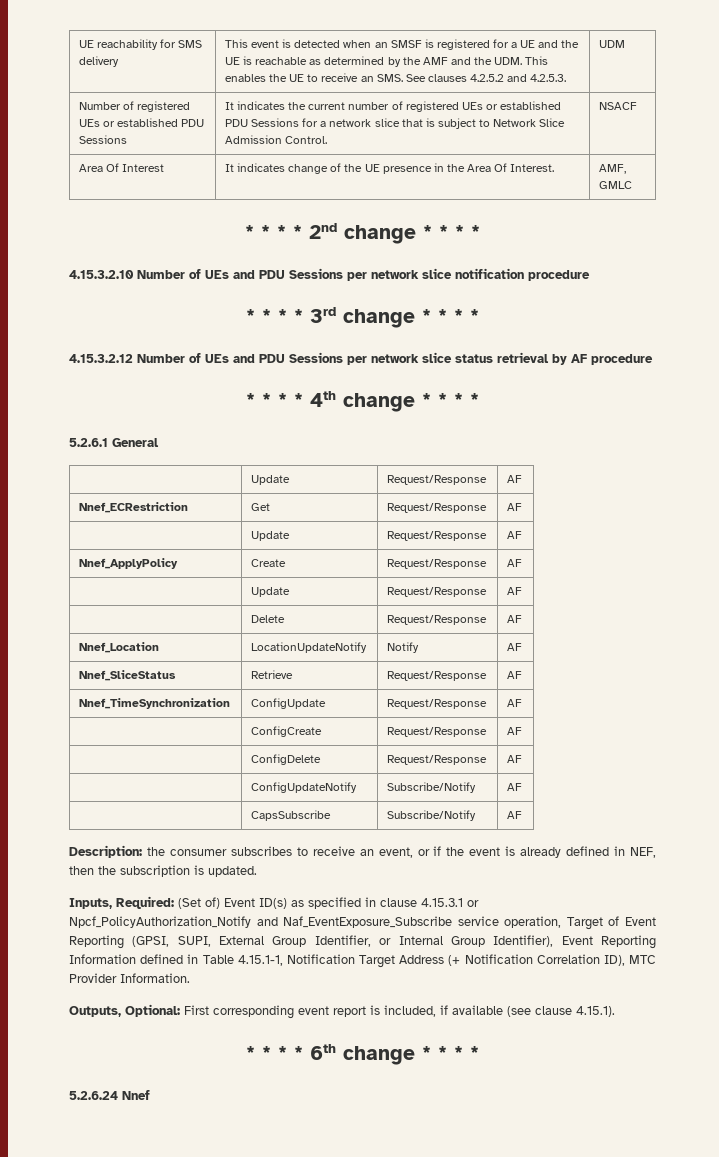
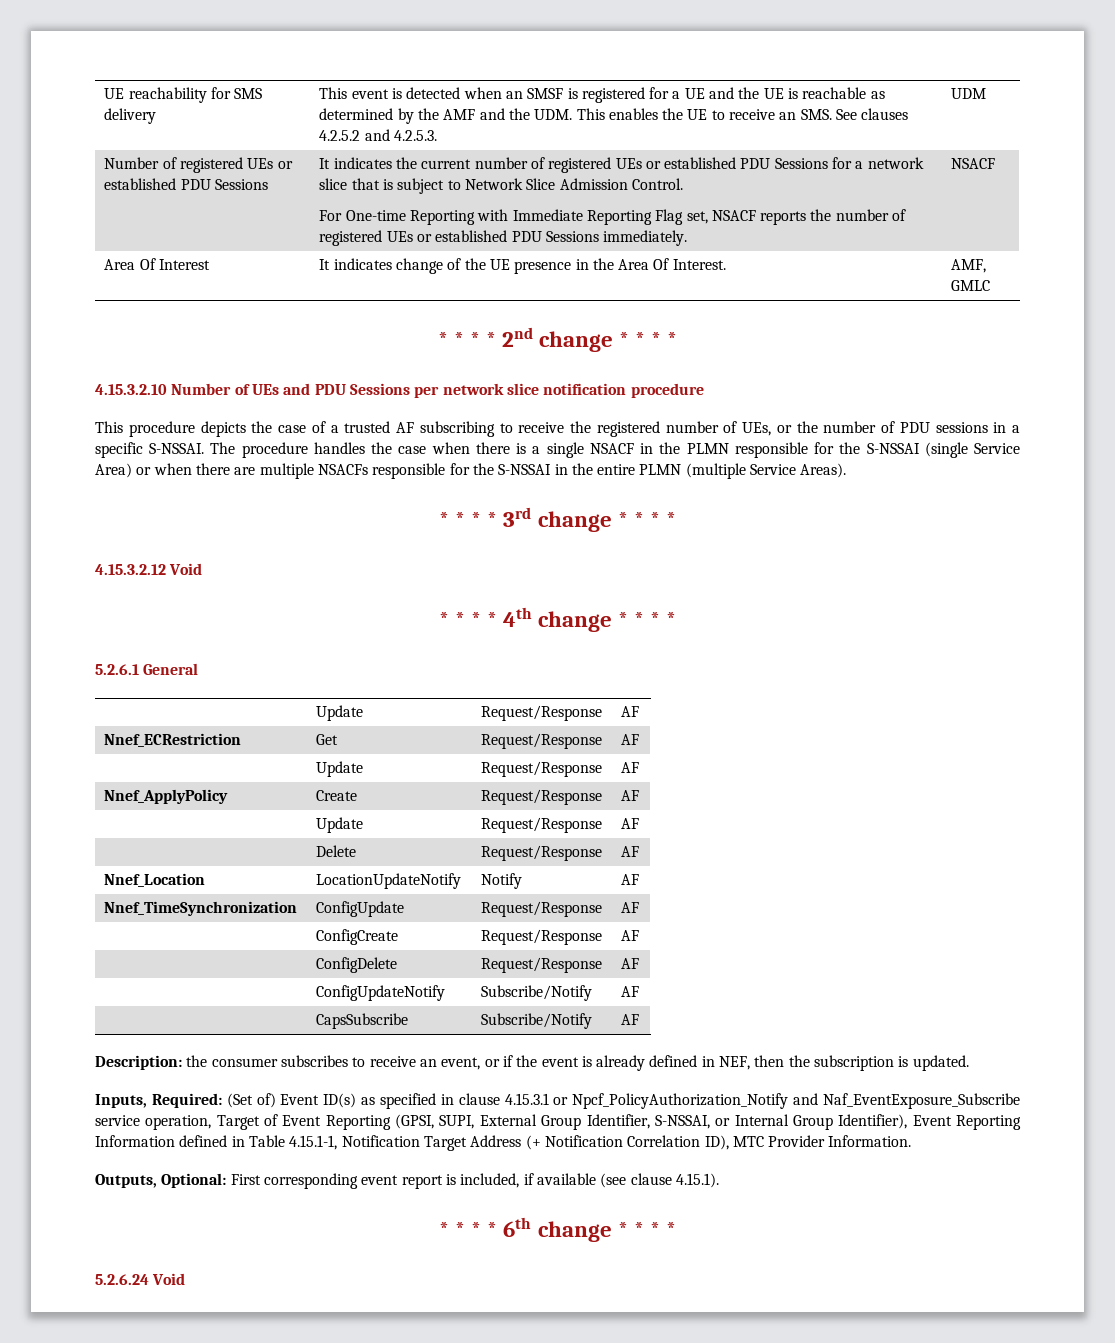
+ For One-time Reporting with Immediate Reporting Flag set, NSACF reports the number of registered UEs or established PDU Sessions immediately.
+ This procedure depicts the case of a trusted AF subscribing to receive the registered number of UEs, or the number of PDU sessions in a specific S-NSSAI. The procedure handles the case when there is a single NSACF in the PLMN responsible for the S-NSSAI (single Service Area) or when there are multiple NSACFs responsible for the S-NSSAI in the entire PLMN (multiple Service Areas).
- 4.15.3.2.12 Number of UEs and PDU Sessions per network slice status retrieval by AF procedure
+ 4.15.3.2.12 Void
- Nnef_SliceStatus | Retrieve | Request/Response | AF
- Inputs, Required: (Set of) Event ID(s) as specified in clause 4.15.3.1 or Npcf_PolicyAuthorization_Notify and Naf_EventExposure_Subscribe service operation, Target of Event Reporting (GPSI, SUPI, External Group Identifier, or Internal Group Identifier), Event Reporting Information defined in Table 4.15.1-1, Notification Target Address (+ Notification Correlation ID), MTC Provider Information.
+ Inputs, Required: (Set of) Event ID(s) as specified in clause 4.15.3.1 or Npcf_PolicyAuthorization_Notify and Naf_EventExposure_Subscribe service operation, Target of Event Reporting (GPSI, SUPI, External Group Identifier, S-NSSAI, or Internal Group Identifier), Event Reporting Information defined in Table 4.15.1-1, Notification Target Address (+ Notification Correlation ID), MTC Provider Information.
- 5.2.6.24 Nnef
+ 5.2.6.24 Void

